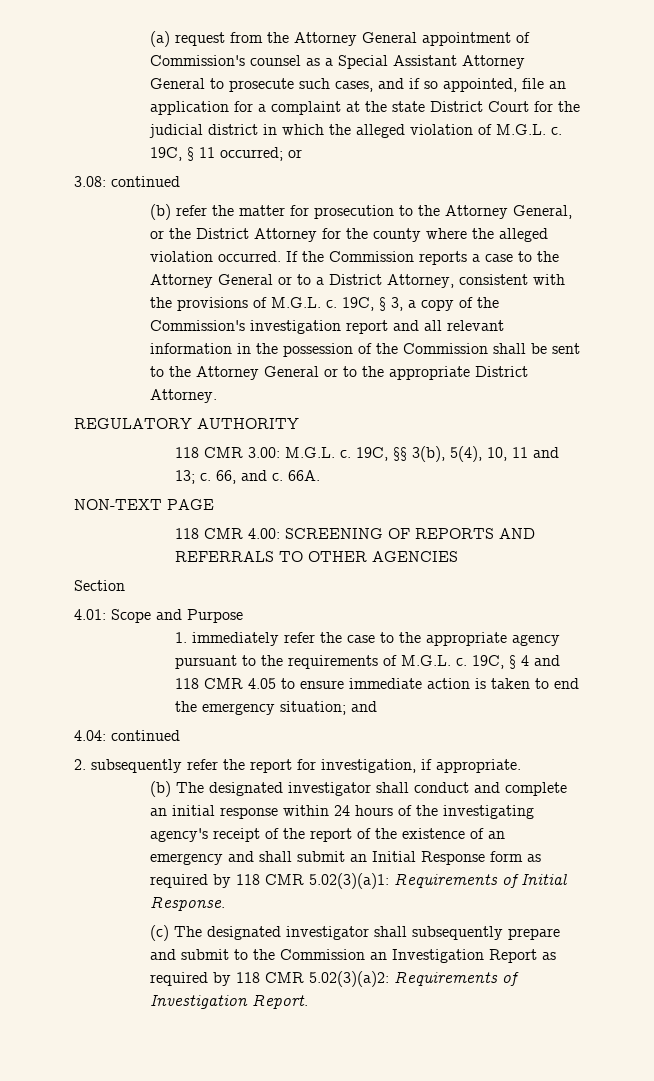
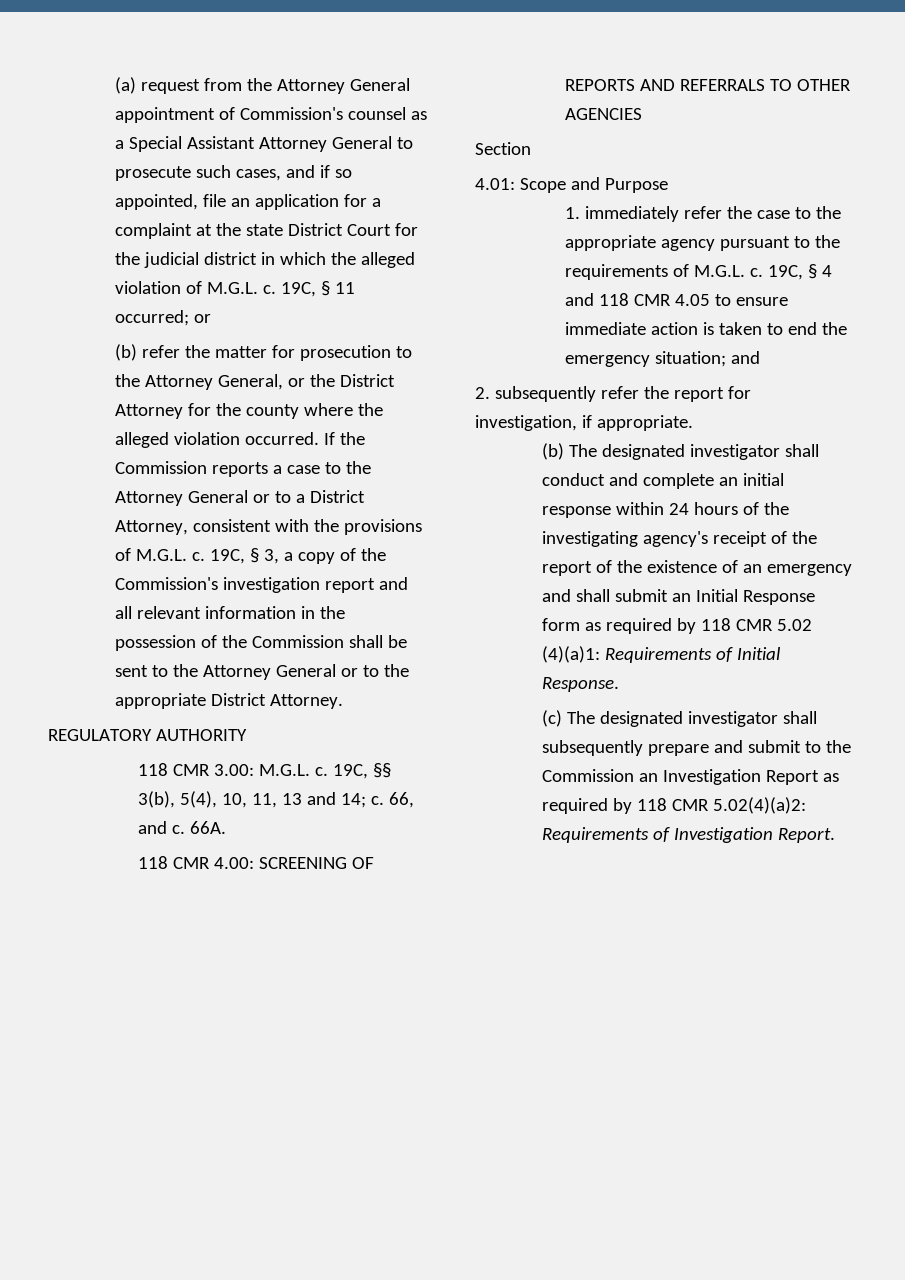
- 3.08: continued
- 19C, §§ 3(b), 5(4), 10, 11 and 13; c.
+ 19C, §§ 3(b), 5(4), 10, 11, 13 and 14; c.
- NON-TEXT PAGE
- 4.04: continued
- (b) The designated investigator shall conduct and complete an initial response within 24 hours of the investigating agency's receipt of the report of the existence of an emergency and shall submit an Initial Response form as required by 118 CMR 5.02(3)(a)1: Requirements of Initial Response.
+ (b) The designated investigator shall conduct and complete an initial response within 24 hours of the investigating agency's receipt of the report of the existence of an emergency and shall submit an Initial Response form as required by 118 CMR 5.02 (4)(a)1: Requirements of Initial Response.
- (c) The designated investigator shall subsequently prepare and submit to the Commission an Investigation Report as required by 118 CMR 5.02(3)(a)2: Requirements of Investigation Report.
+ (c) The designated investigator shall subsequently prepare and submit to the Commission an Investigation Report as required by 118 CMR 5.02(4)(a)2: Requirements of Investigation Report.

